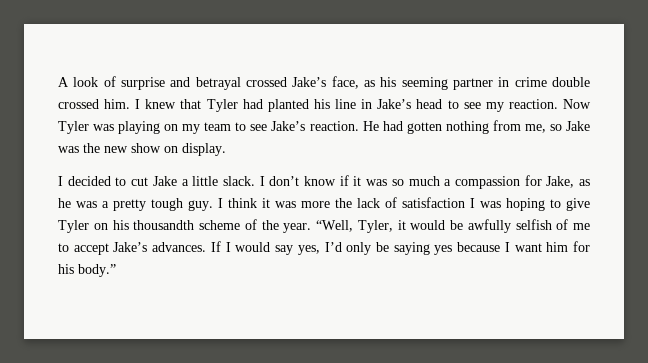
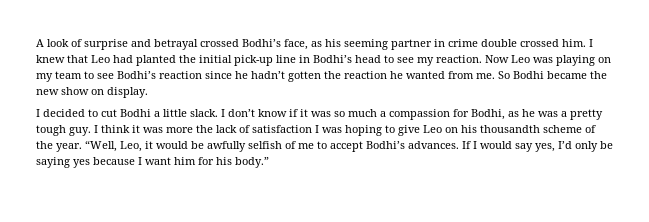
- A look of surprise and betrayal crossed Jake’s face, as his seeming partner in crime double crossed him.
+ A look of surprise and betrayal crossed Bodhi’s face, as his seeming partner in crime double crossed him.
- I knew that Tyler had planted his line in Jake’s head to see my reaction.
+ I knew that Leo had planted the initial pick-up line in Bodhi’s head to see my reaction.
- Now Tyler was playing on my team to see Jake’s reaction. He had gotten nothing from me, so Jake was the new show on display.
+ Now Leo was playing on my team to see Bodhi’s reaction since he hadn’t gotten the reaction he wanted from me. So Bodhi became the new show on display.
- I decided to cut Jake a little slack.
+ I decided to cut Bodhi a little slack.
- I don’t know if it was so much a compassion for Jake, as he was a pretty tough guy.
+ I don’t know if it was so much a compassion for Bodhi, as he was a pretty tough guy.
- I think it was more the lack of satisfaction I was hoping to give Tyler on his thousandth scheme of the year.
+ I think it was more the lack of satisfaction I was hoping to give Leo on his thousandth scheme of the year.
- “Well, Tyler, it would be awfully selfish of me to accept Jake’s advances.
+ “Well, Leo, it would be awfully selfish of me to accept Bodhi’s advances.

